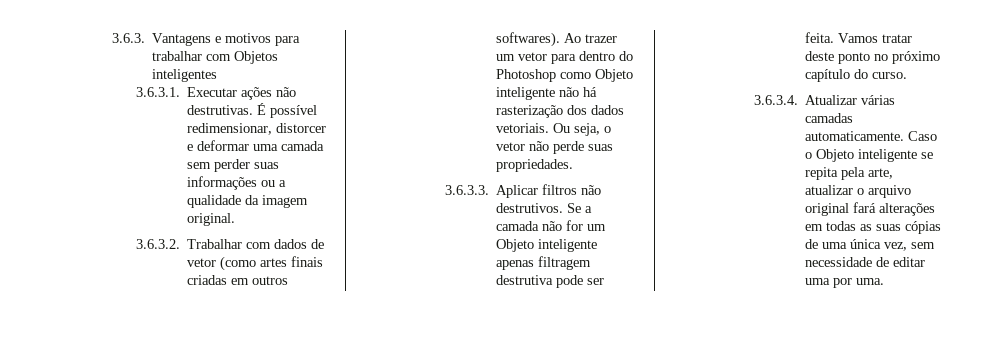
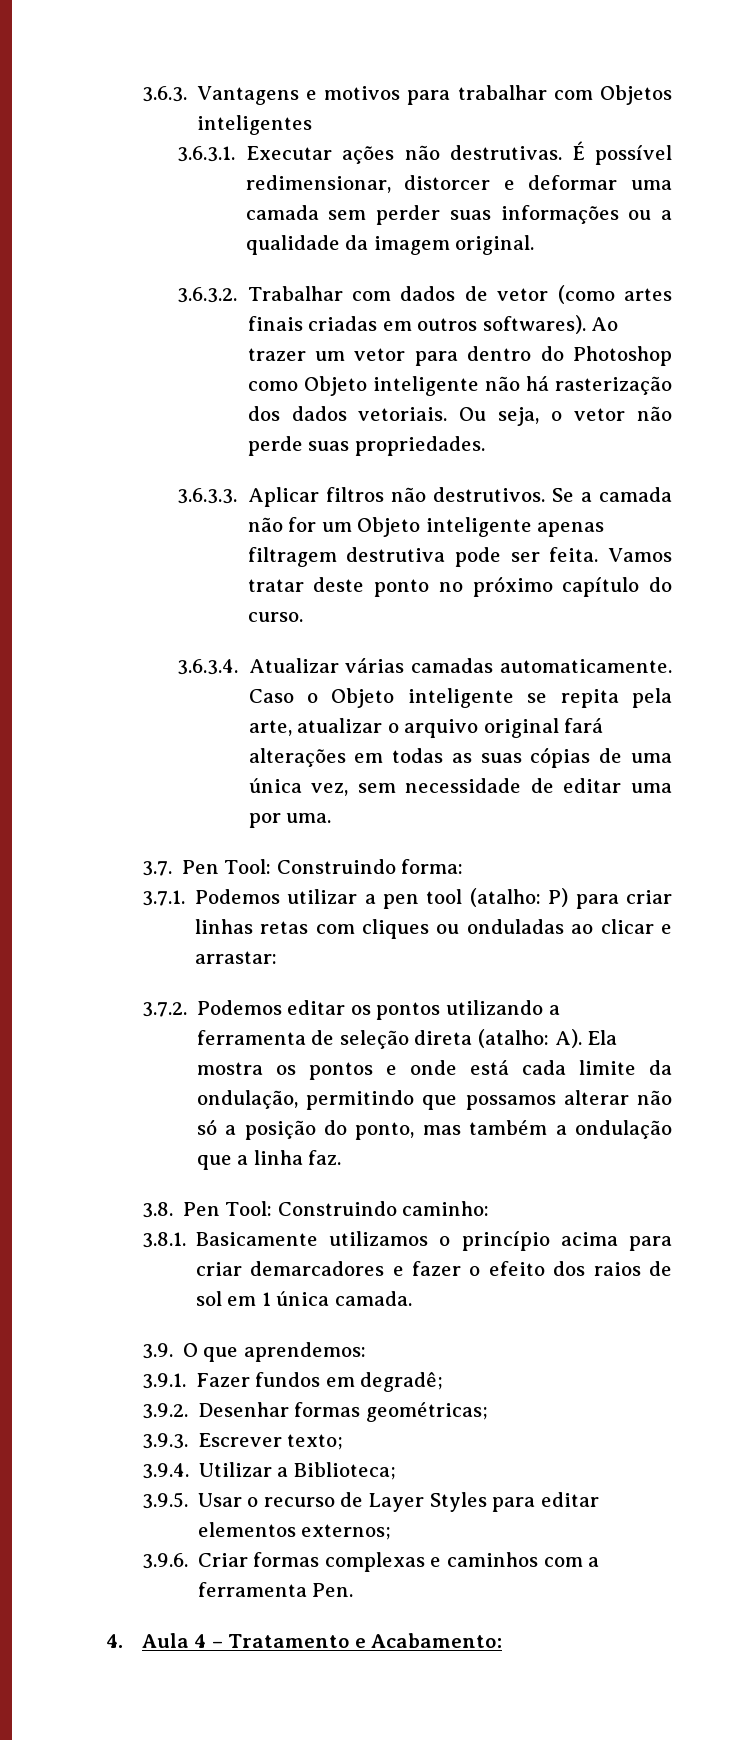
+ 3.7. Pen Tool: Construindo forma:
+ 3.7.1. Podemos utilizar a pen tool (atalho: P) para criar linhas retas com cliques ou onduladas ao clicar e arrastar:
+ 3.7.2. Podemos editar os pontos utilizando a ferramenta de seleção direta (atalho: A). Ela mostra os pontos e onde está cada limite da ondulação, permitindo que possamos alterar não só a posição do ponto, mas também a ondulação que a linha faz.
+ 3.8. Pen Tool: Construindo caminho:
+ 3.8.1. Basicamente utilizamos o princípio acima para criar demarcadores e fazer o efeito dos raios de sol em 1 única camada.
+ 3.9. O que aprendemos:
+ 3.9.1. Fazer fundos em degradê;
+ 3.9.2. Desenhar formas geométricas;
+ 3.9.3. Escrever texto;
+ 3.9.4. Utilizar a Biblioteca;
+ 3.9.5. Usar o recurso de Layer Styles para editar elementos externos;
+ 3.9.6. Criar formas complexas e caminhos com a ferramenta Pen.
+ 4. Aula 4 – Tratamento e Acabamento:

